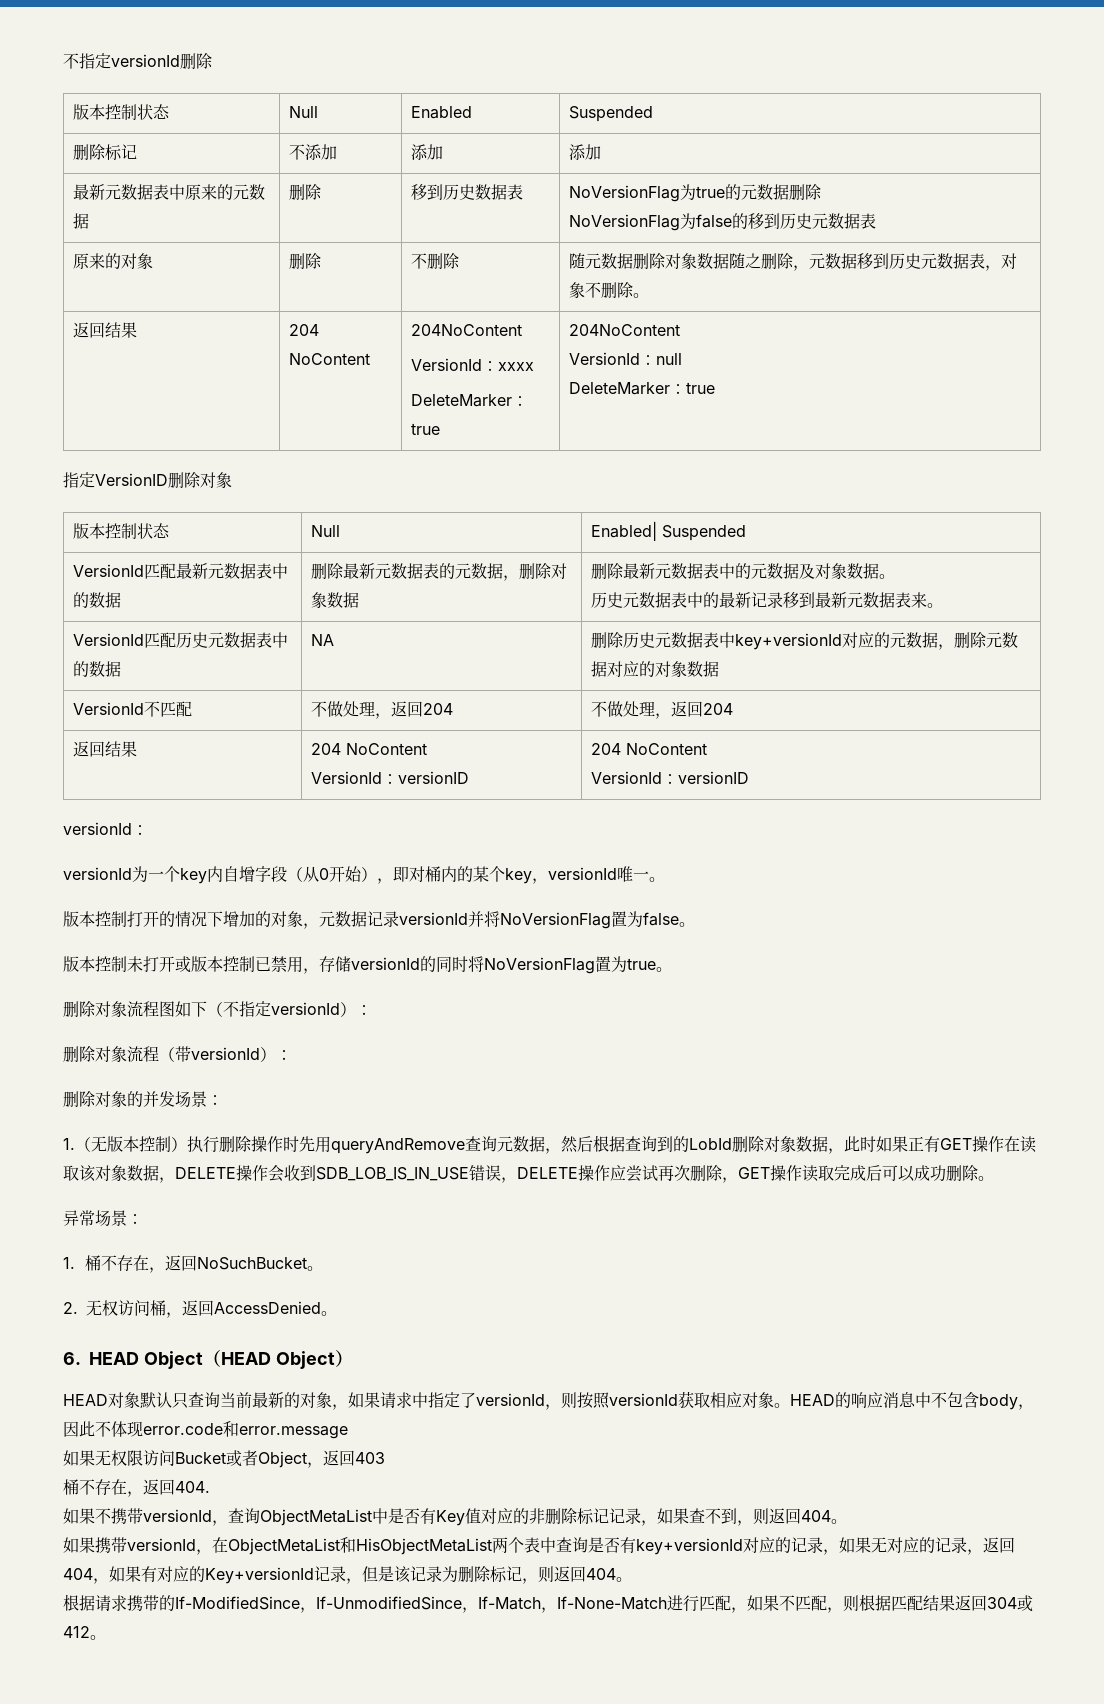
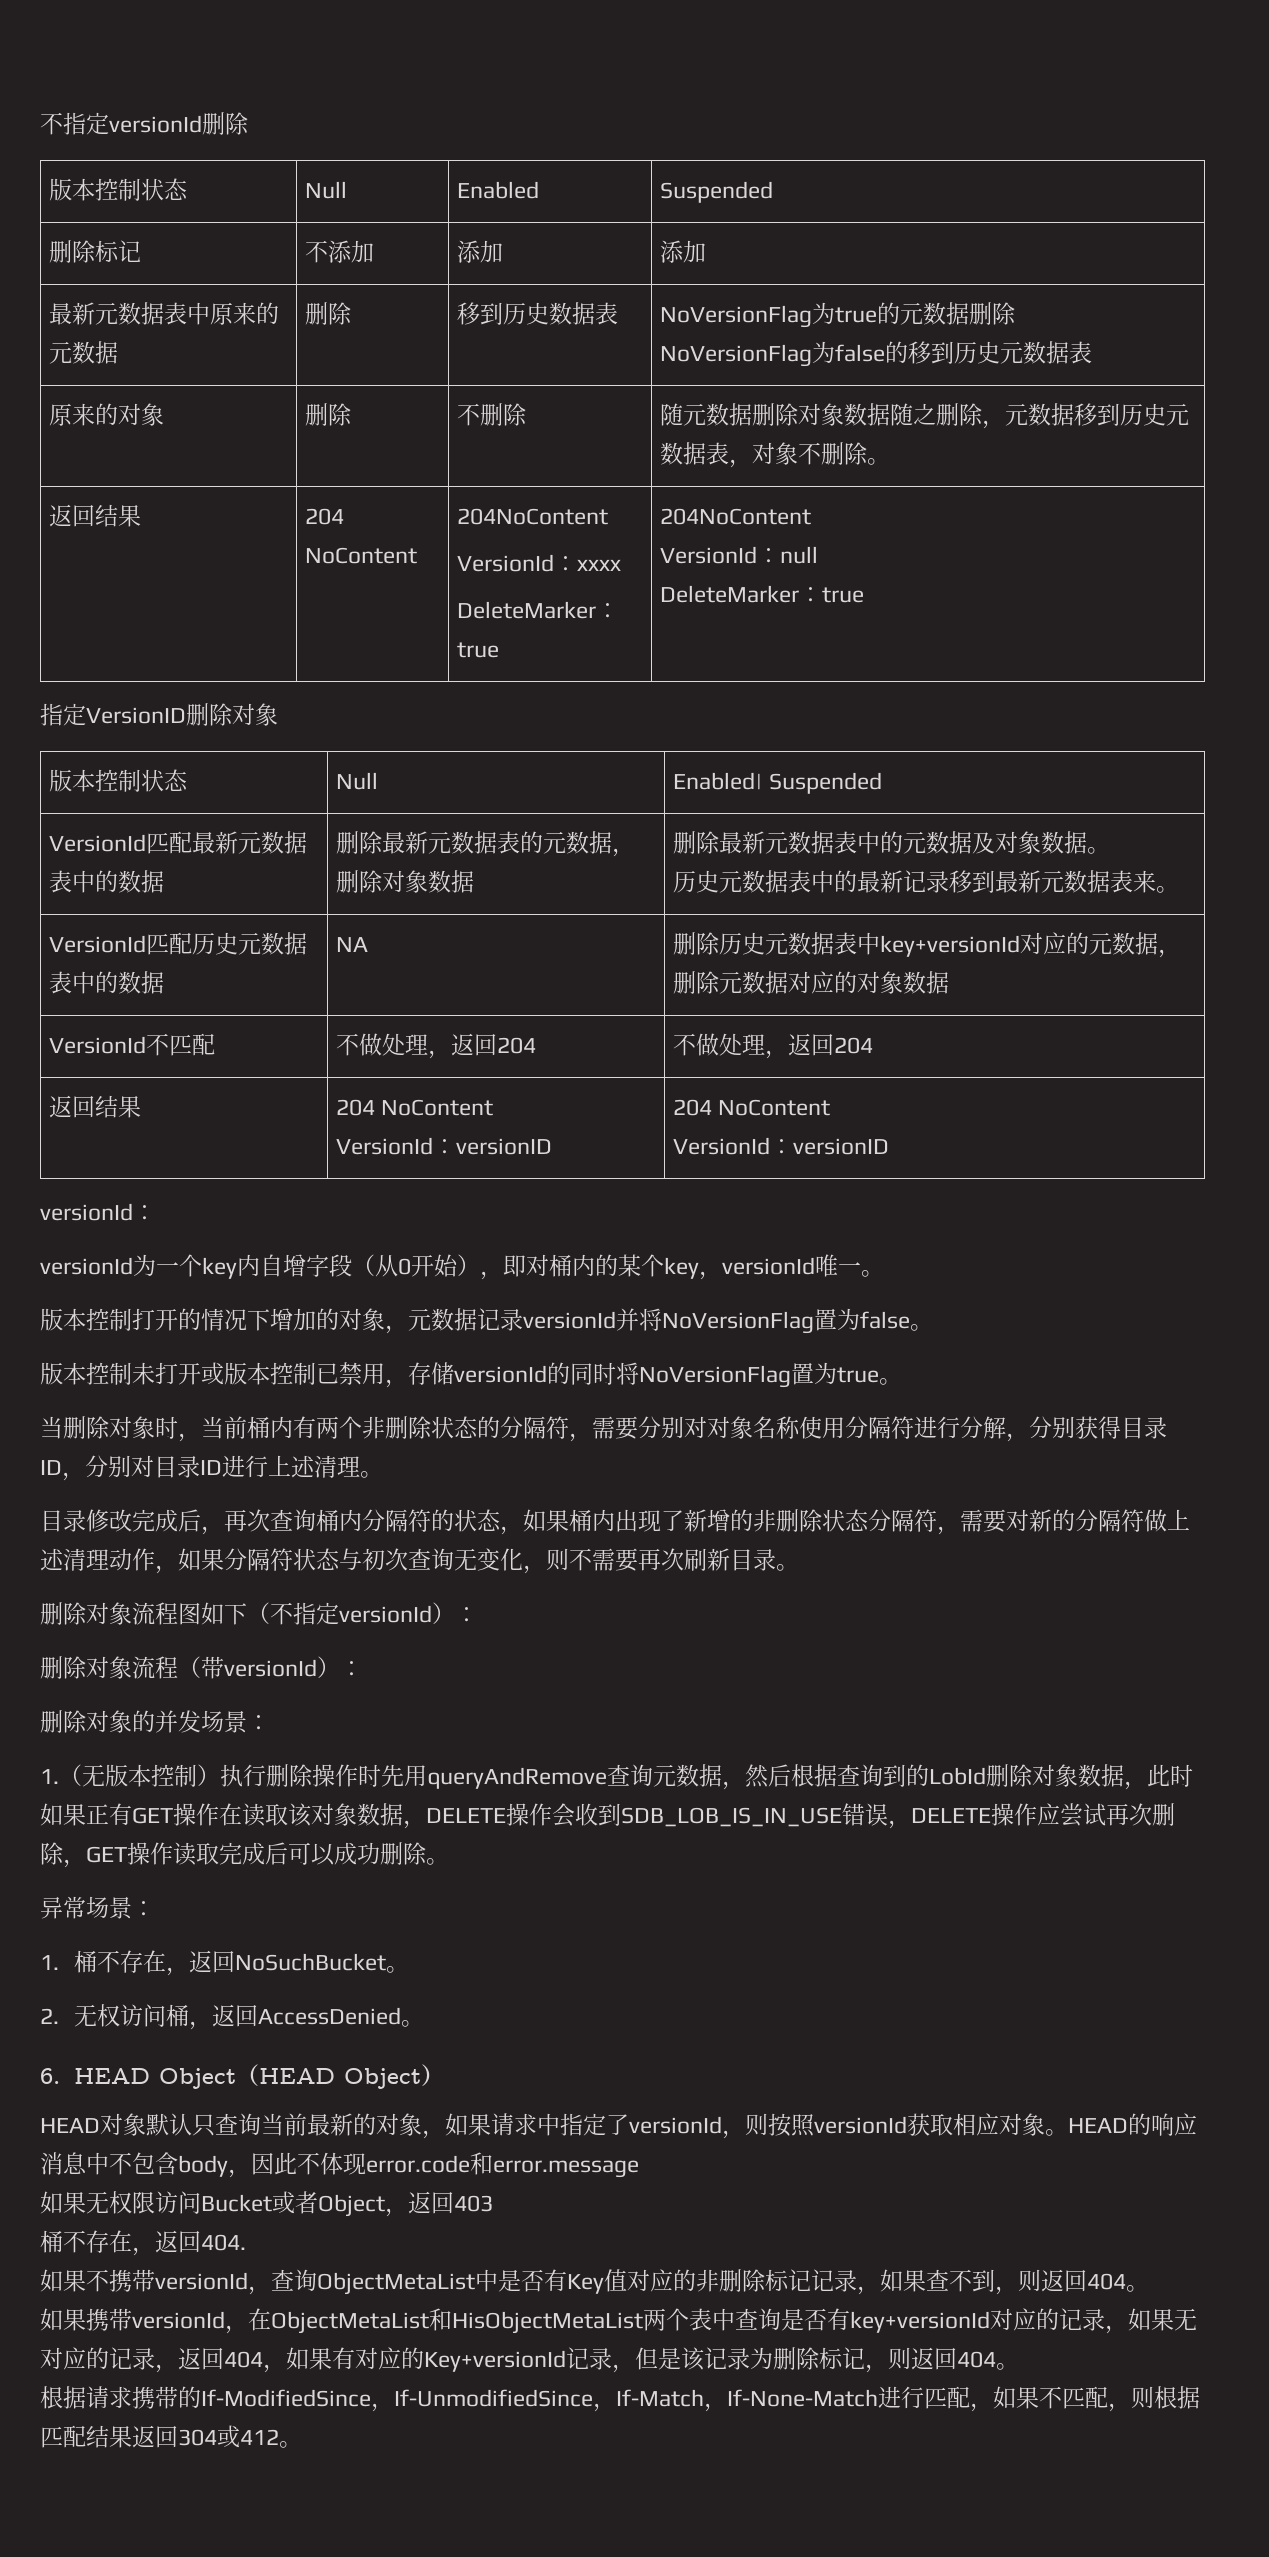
+ 当删除对象时，当前桶内有两个非删除状态的分隔符，需要分别对对象名称使用分隔符进行分解，分别获得目录ID，分别对目录ID进行上述清理。
+ 目录修改完成后，再次查询桶内分隔符的状态，如果桶内出现了新增的非删除状态分隔符，需要对新的分隔符做上述清理动作，如果分隔符状态与初次查询无变化，则不需要再次刷新目录。

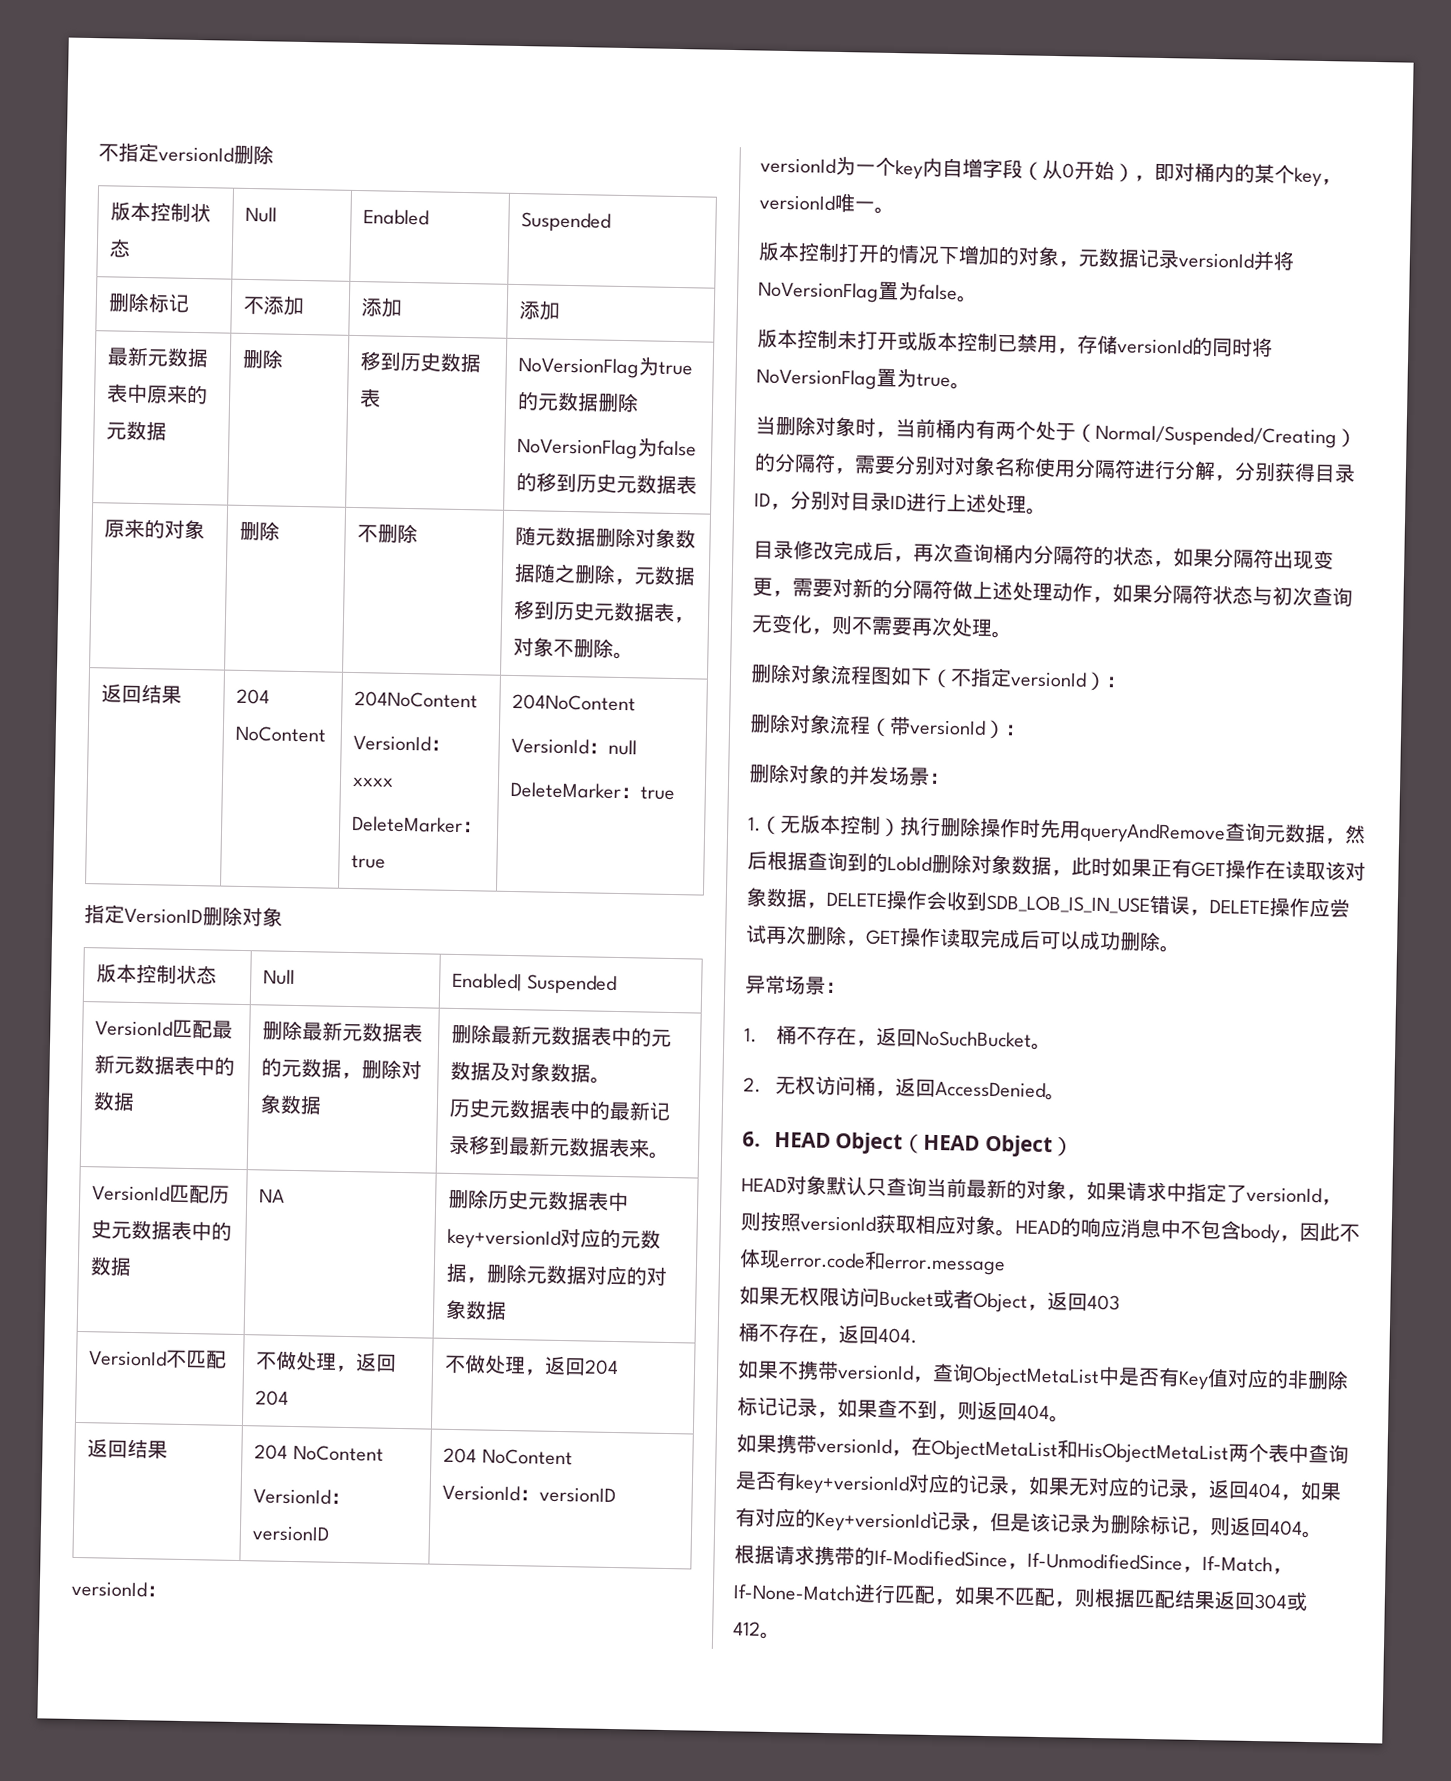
- 当删除对象时，当前桶内有两个非删除状态的分隔符，需要分别对对象名称使用分隔符进行分解，分别获得目录ID，分别对目录ID进行上述清理。
+ 当删除对象时，当前桶内有两个处于（Normal/Suspended/Creating）的分隔符，需要分别对对象名称使用分隔符进行分解，分别获得目录ID，分别对目录ID进行上述处理。
- 目录修改完成后，再次查询桶内分隔符的状态，如果桶内出现了新增的非删除状态分隔符，需要对新的分隔符做上述清理动作，如果分隔符状态与初次查询无变化，则不需要再次刷新目录。
+ 目录修改完成后，再次查询桶内分隔符的状态，如果分隔符出现变更，需要对新的分隔符做上述处理动作，如果分隔符状态与初次查询无变化，则不需要再次处理。

